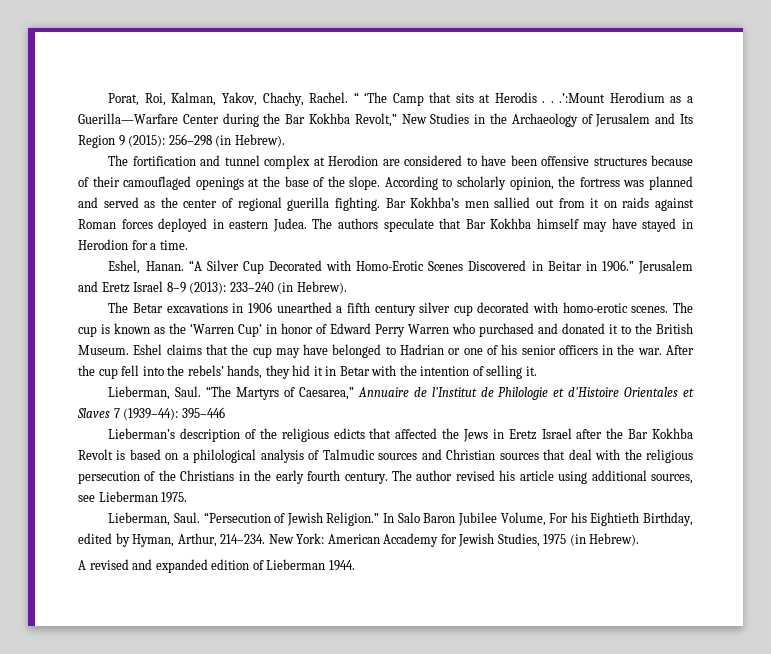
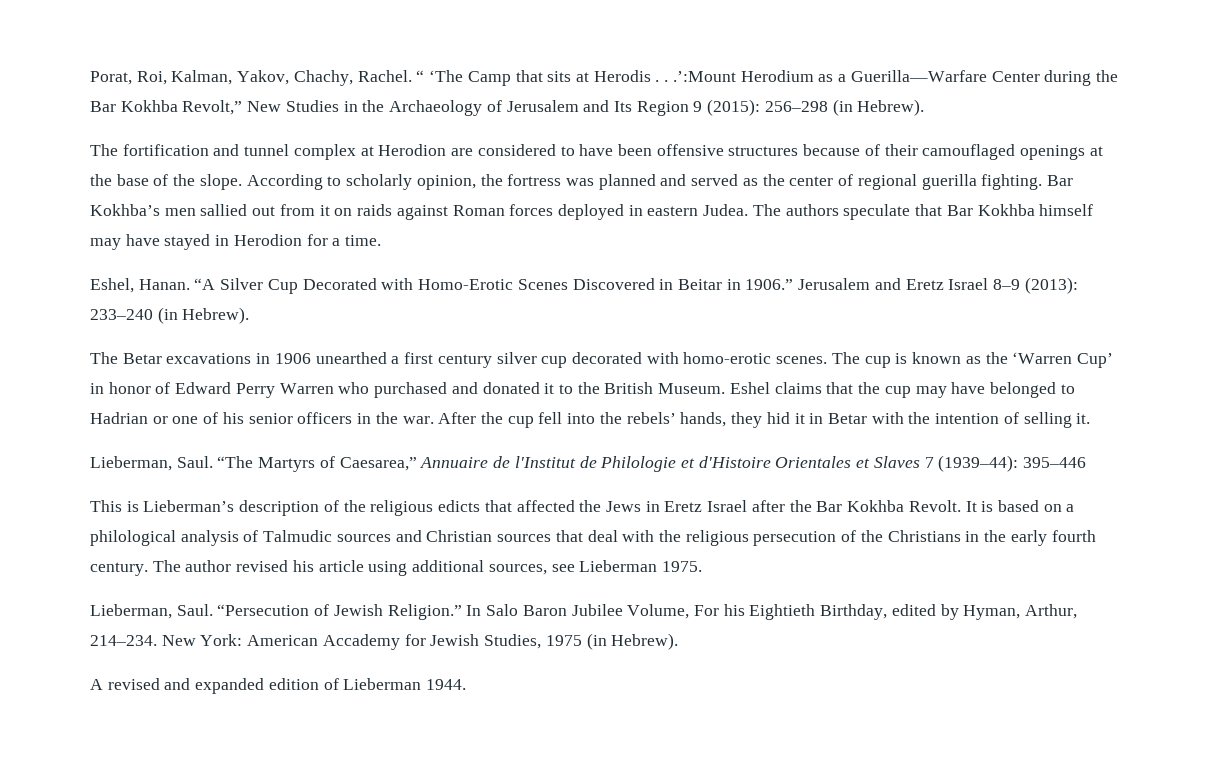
- The Betar excavations in 1906 unearthed a fifth century silver cup decorated with homo-erotic scenes.
+ The Betar excavations in 1906 unearthed a first century silver cup decorated with homo-erotic scenes.
- Lieberman’s description of the religious edicts that affected the Jews in Eretz Israel after the Bar Kokhba Revolt is based on a philological analysis of Talmudic sources and Christian sources that deal with the religious persecution of the Christians in the early fourth century.
+ This is Lieberman’s description of the religious edicts that affected the Jews in Eretz Israel after the Bar Kokhba Revolt. It is based on a philological analysis of Talmudic sources and Christian sources that deal with the religious persecution of the Christians in the early fourth century.

